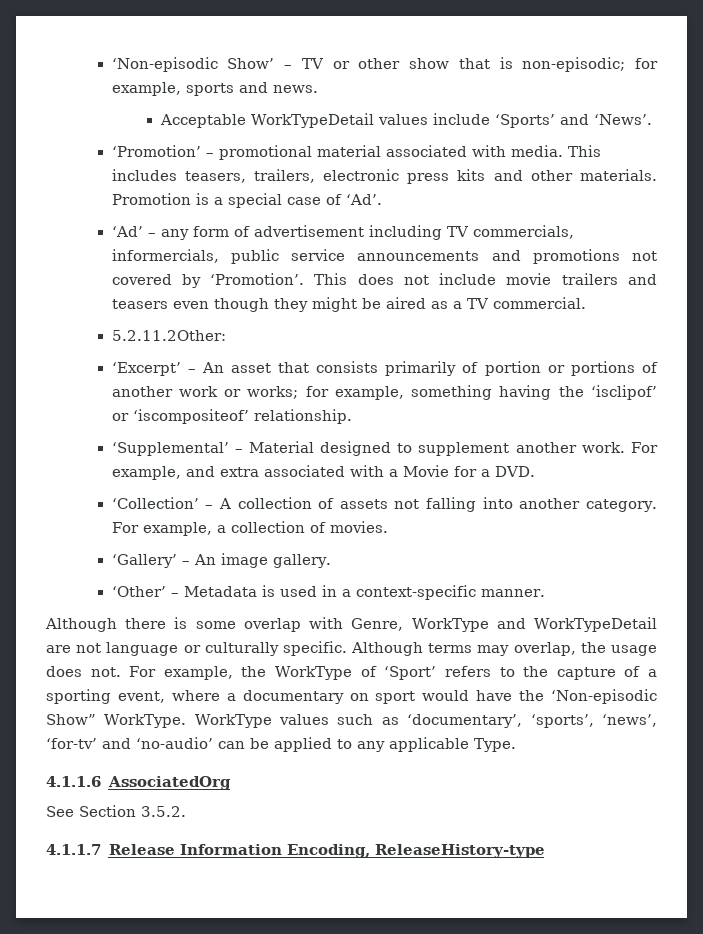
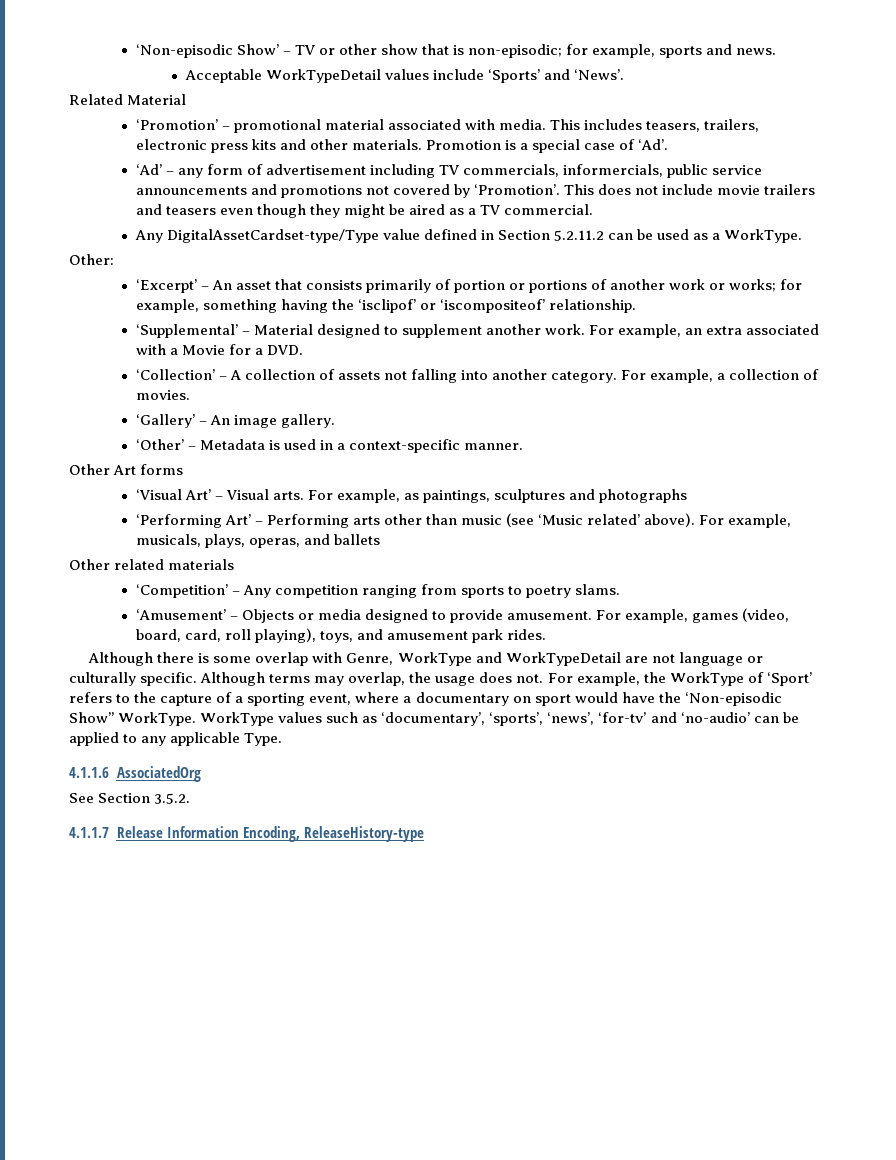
+ Related Material
- 5.2.11.2Other:
+ Any DigitalAssetCardset-type/Type value defined in Section 5.2.11.2 can be used as a WorkType.
+ Other:
- For example, and extra associated with a Movie for a DVD.
+ For example, an extra associated with a Movie for a DVD.
+ Other Art forms
+ ‘Visual Art’ – Visual arts. For example, as paintings, sculptures and photographs
+ ‘Performing Art’ – Performing arts other than music (see ‘Music related’ above). For example, musicals, plays, operas, and ballets
+ Other related materials
+ ‘Competition’ – Any competition ranging from sports to poetry slams.
+ ‘Amusement’ – Objects or media designed to provide amusement. For example, games (video, board, card, roll playing), toys, and amusement park rides.

